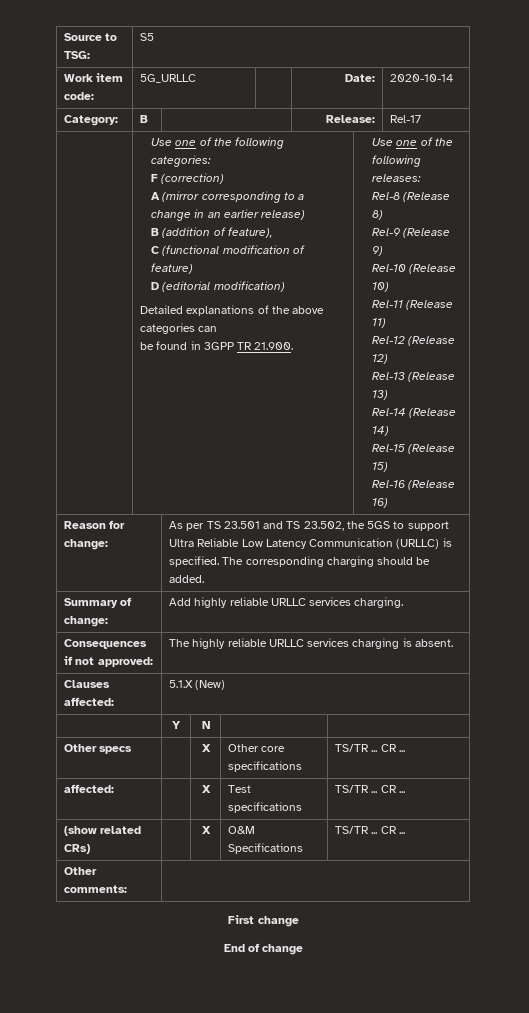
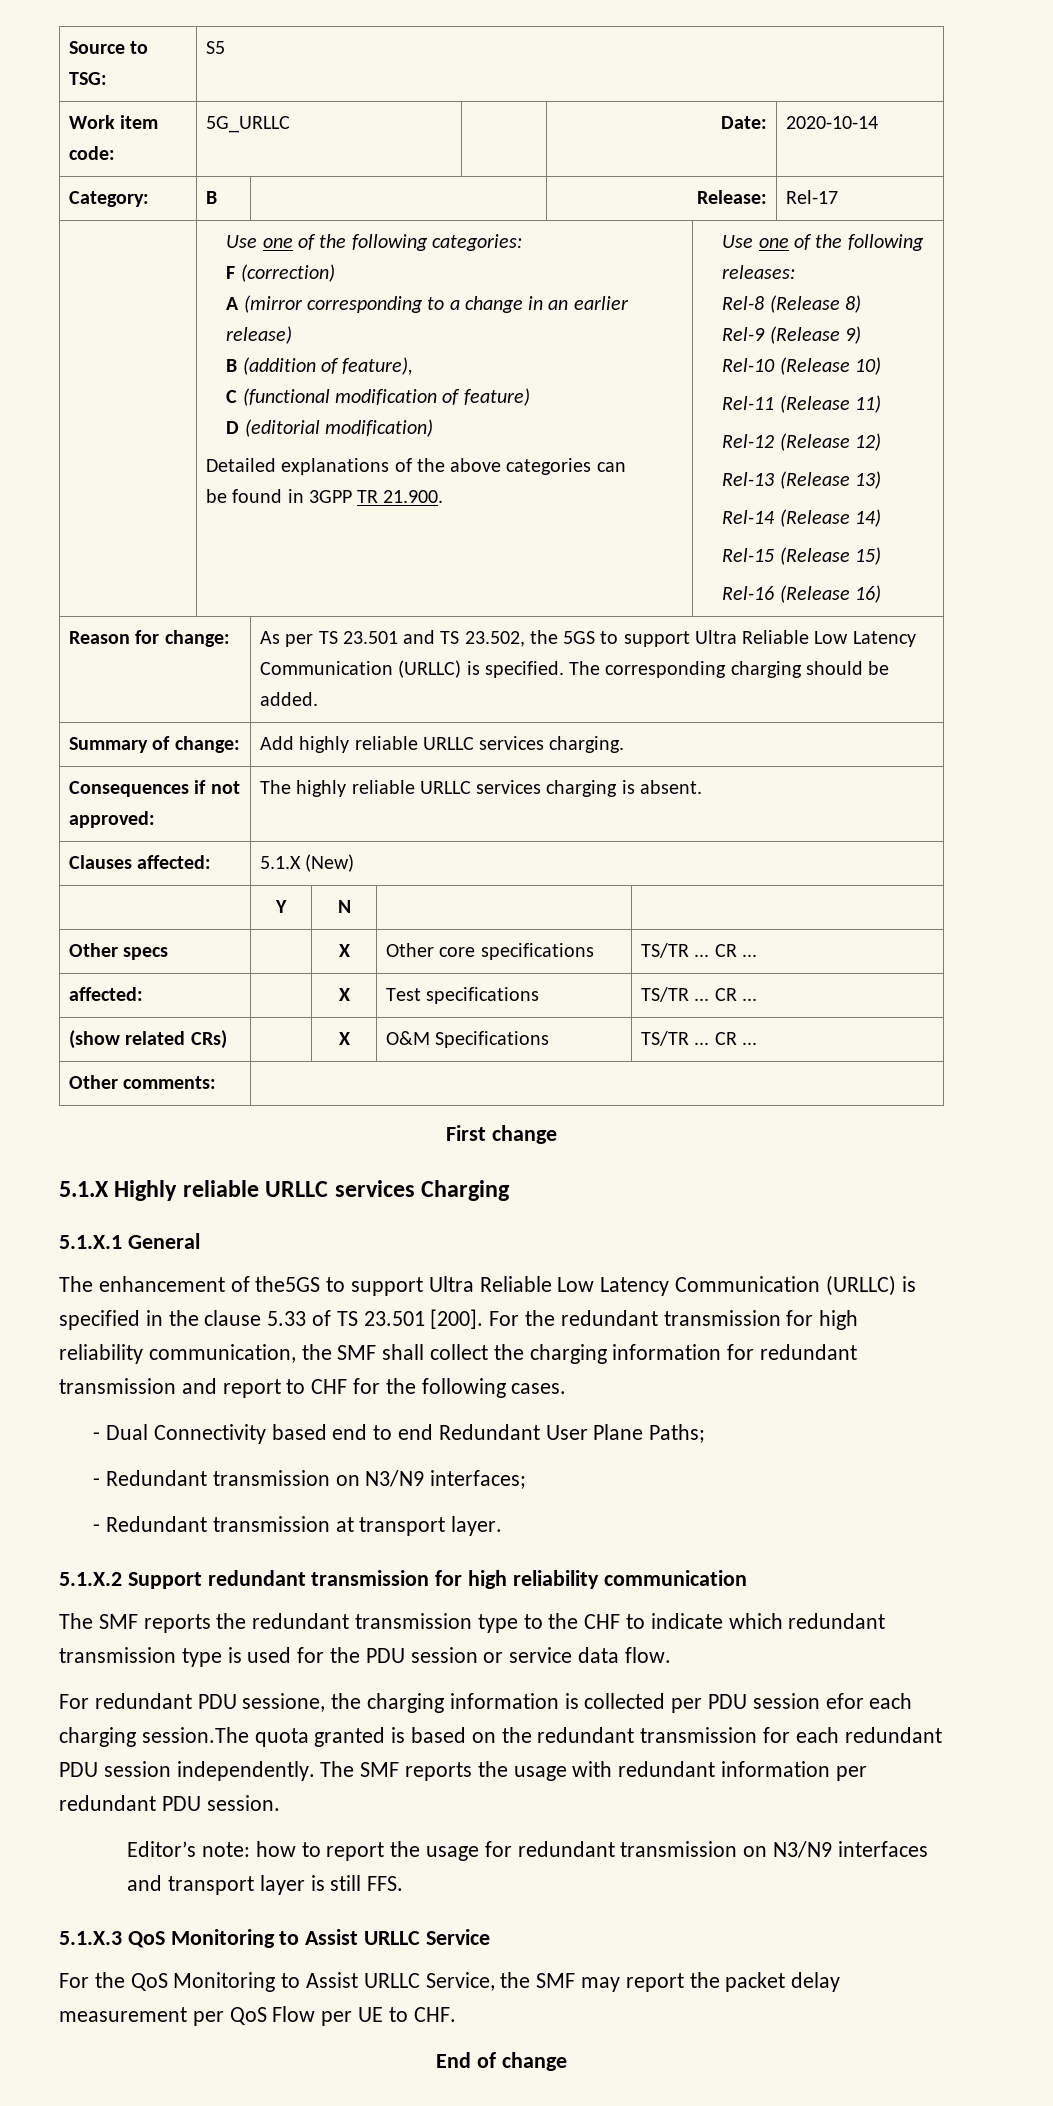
+ 5.1.X Highly reliable URLLC services Charging
+ 5.1.X.1 General
+ The enhancement of the5GS to support Ultra Reliable Low Latency Communication (URLLC) is specified in the clause 5.33 of TS 23.501 [200]. For the redundant transmission for high reliability communication, the SMF shall collect the charging information for redundant transmission and report to CHF for the following cases.
+ - Dual Connectivity based end to end Redundant User Plane Paths;
+ - Redundant transmission on N3/N9 interfaces;
+ - Redundant transmission at transport layer.
+ 5.1.X.2 Support redundant transmission for high reliability communication
+ The SMF reports the redundant transmission type to the CHF to indicate which redundant transmission type is used for the PDU session or service data flow.
+ For redundant PDU sessione, the charging information is collected per PDU session efor each charging session.The quota granted is based on the redundant transmission for each redundant PDU session independently. The SMF reports the usage with redundant information per redundant PDU session.
+ Editor’s note: how to report the usage for redundant transmission on N3/N9 interfaces and transport layer is still FFS.
+ 5.1.X.3 QoS Monitoring to Assist URLLC Service
+ For the QoS Monitoring to Assist URLLC Service, the SMF may report the packet delay measurement per QoS Flow per UE to CHF.

